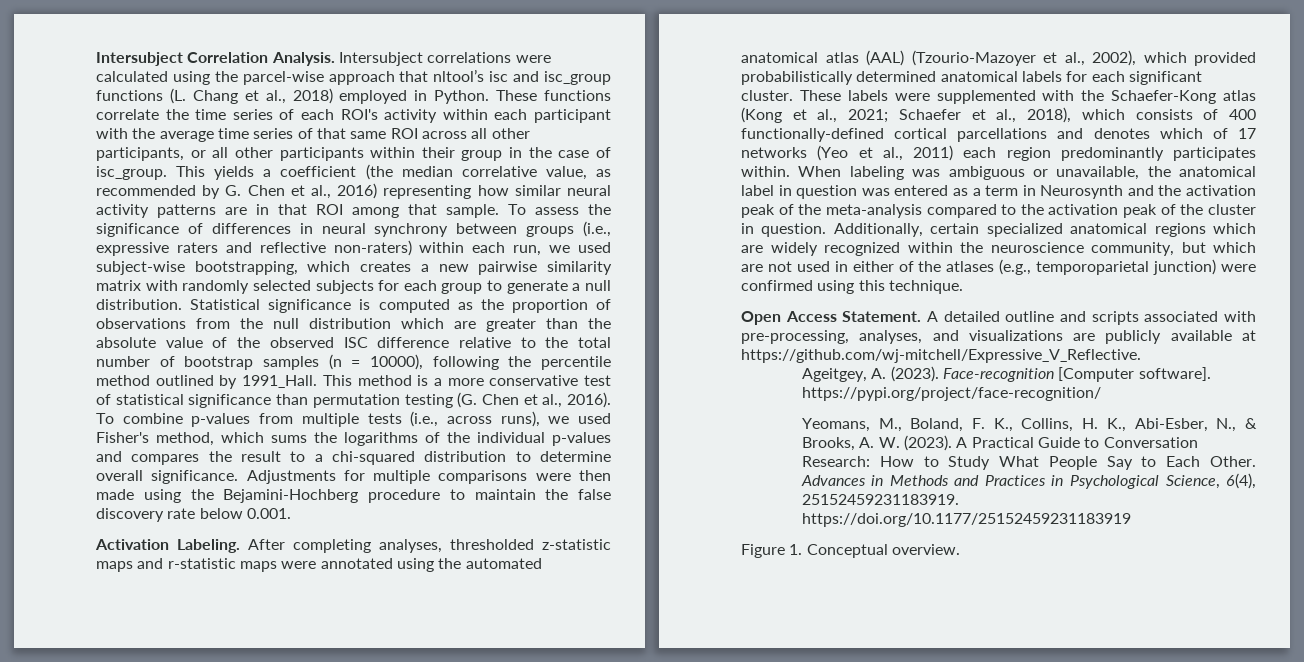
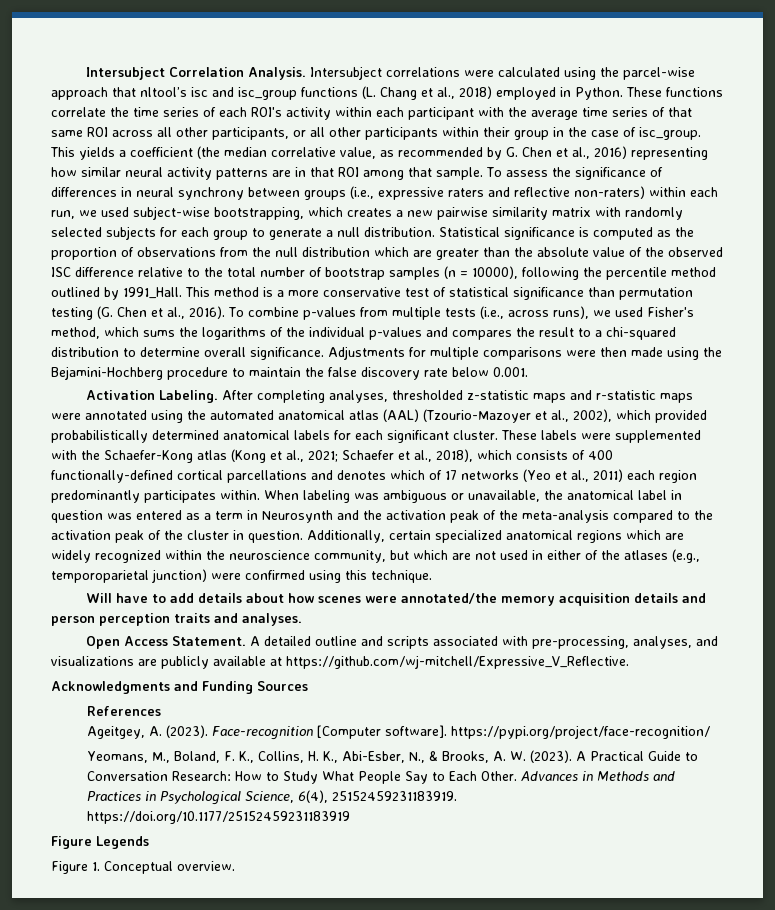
+ Will have to add details about how scenes were annotated/the memory acquisition details and person perception traits and analyses.
+ Acknowledgments and Funding Sources
+ References
+ Figure Legends

